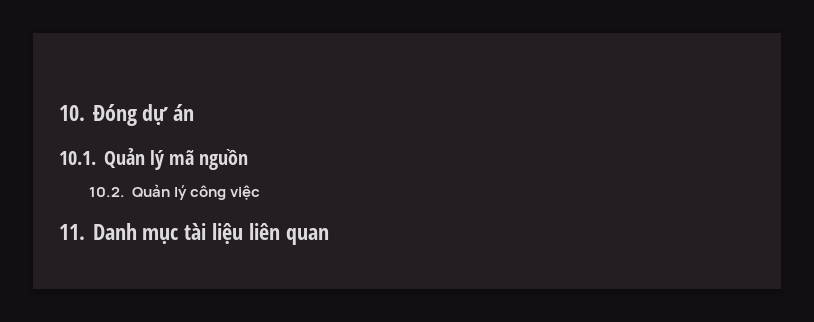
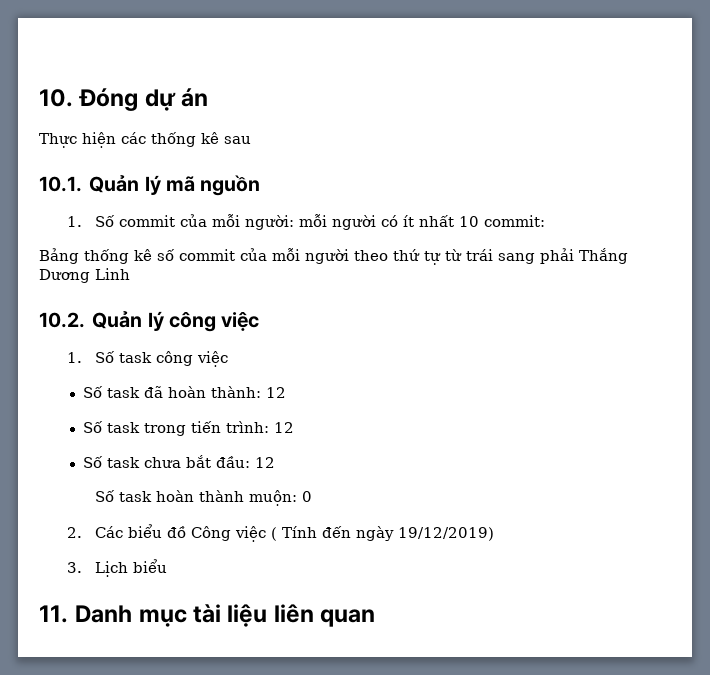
+ Thực hiện các thống kê sau
+ 1. Số commit của mỗi người: mỗi người có ít nhất 10 commit:
+ Bảng thống kê số commit của mỗi người theo thứ tự từ trái sang phải Thắng Dương Linh
  10.2. Quản lý công việc
+ 1. Số task công việc
+ Số task đã hoàn thành: 12
+ Số task trong tiến trình: 12
+ Số task chưa bắt đầu: 12
+ Số task hoàn thành muộn: 0
+ 2. Các biểu đồ Công việc ( Tính đến ngày 19/12/2019)
+ 3. Lịch biểu

